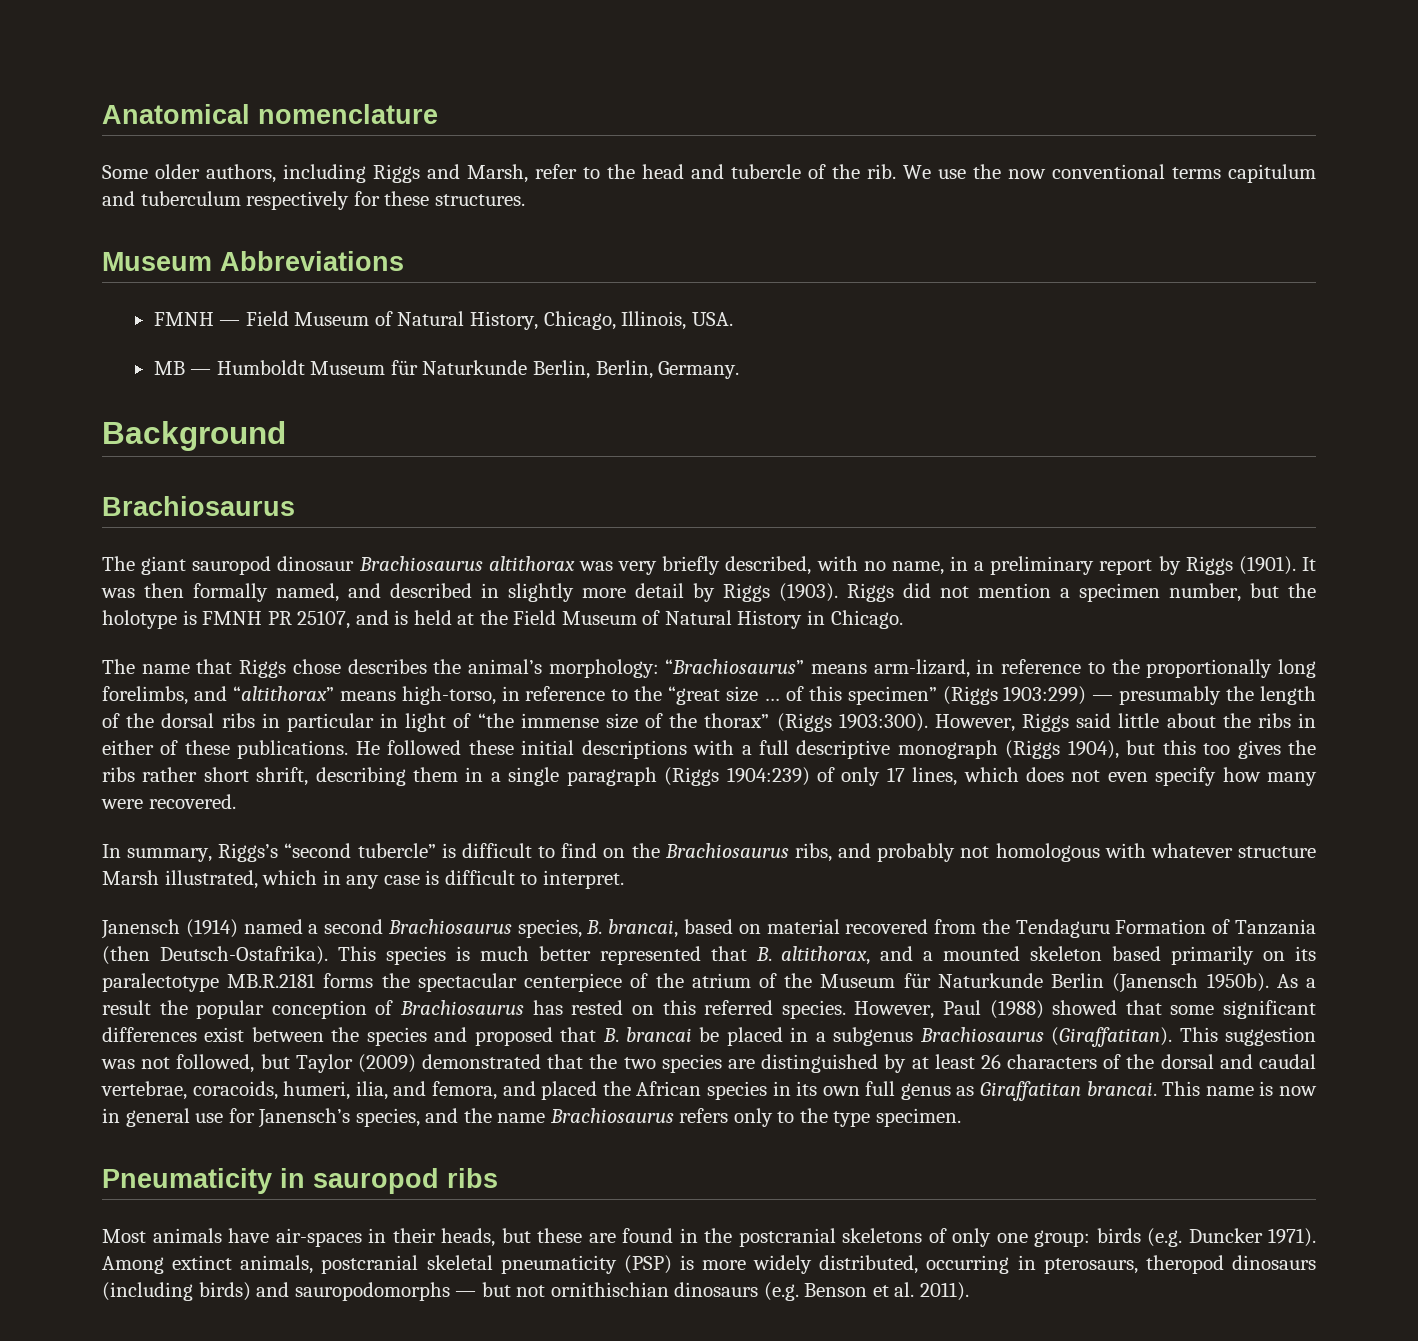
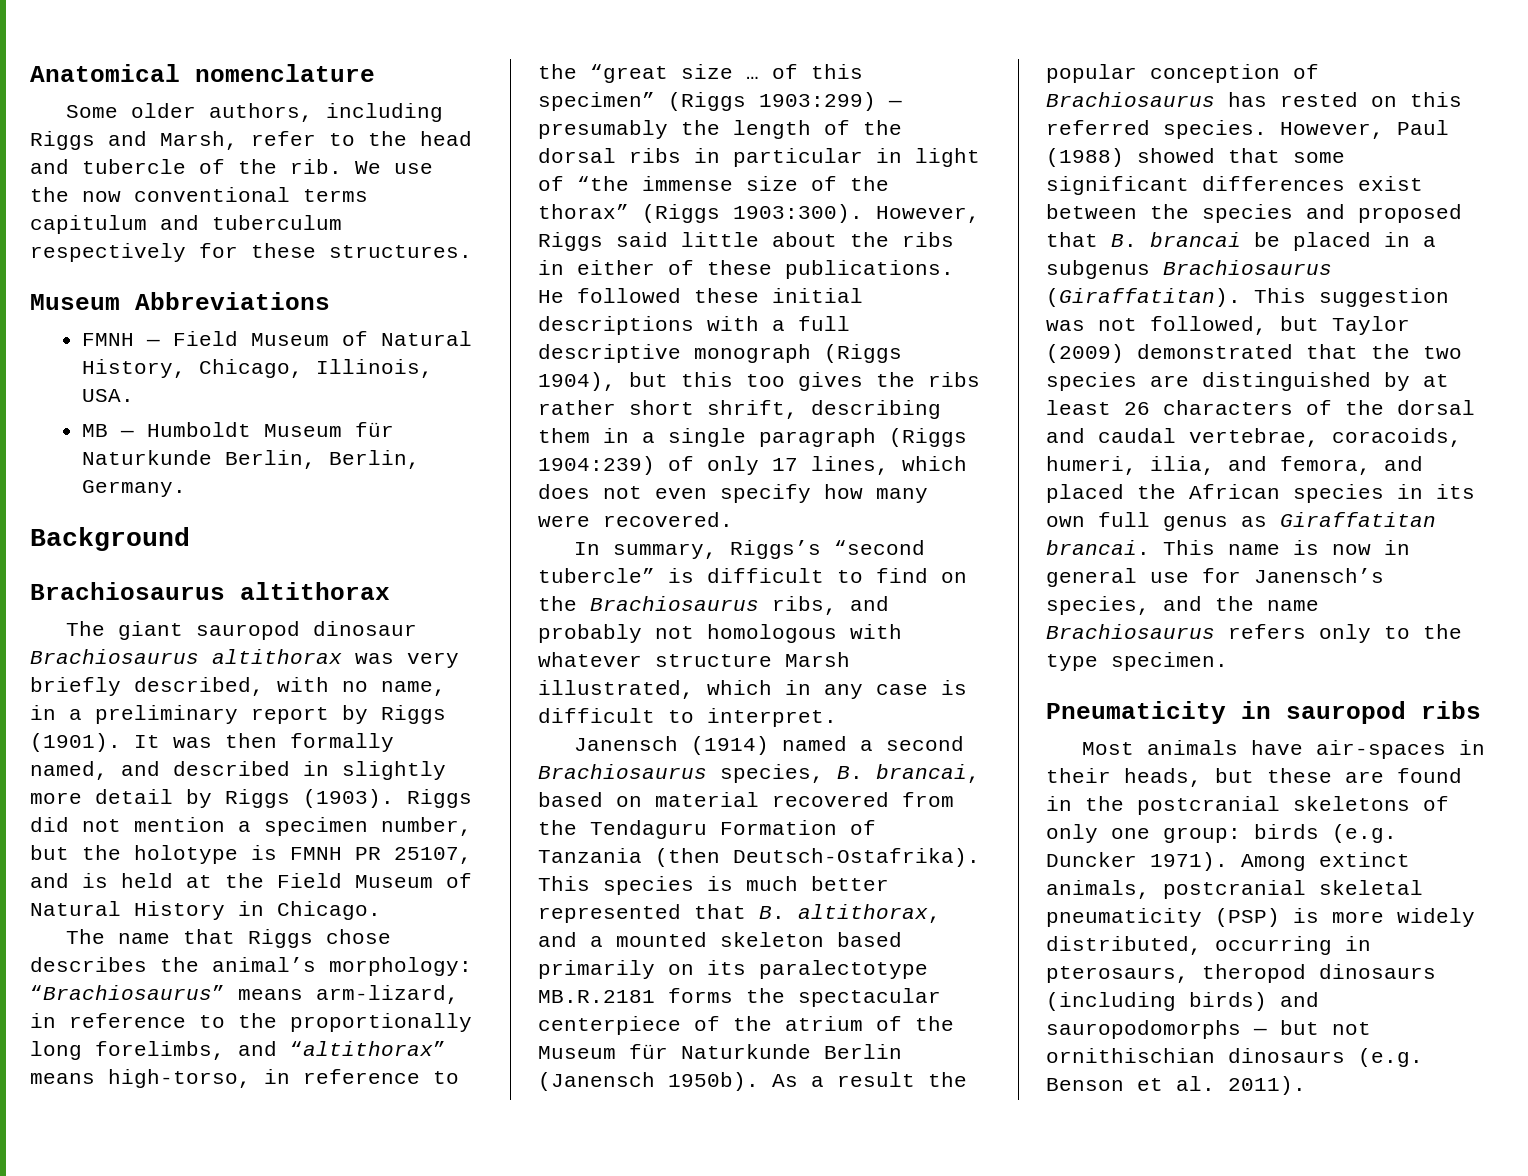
  Background
- Brachiosaurus
+ Brachiosaurus altithorax

